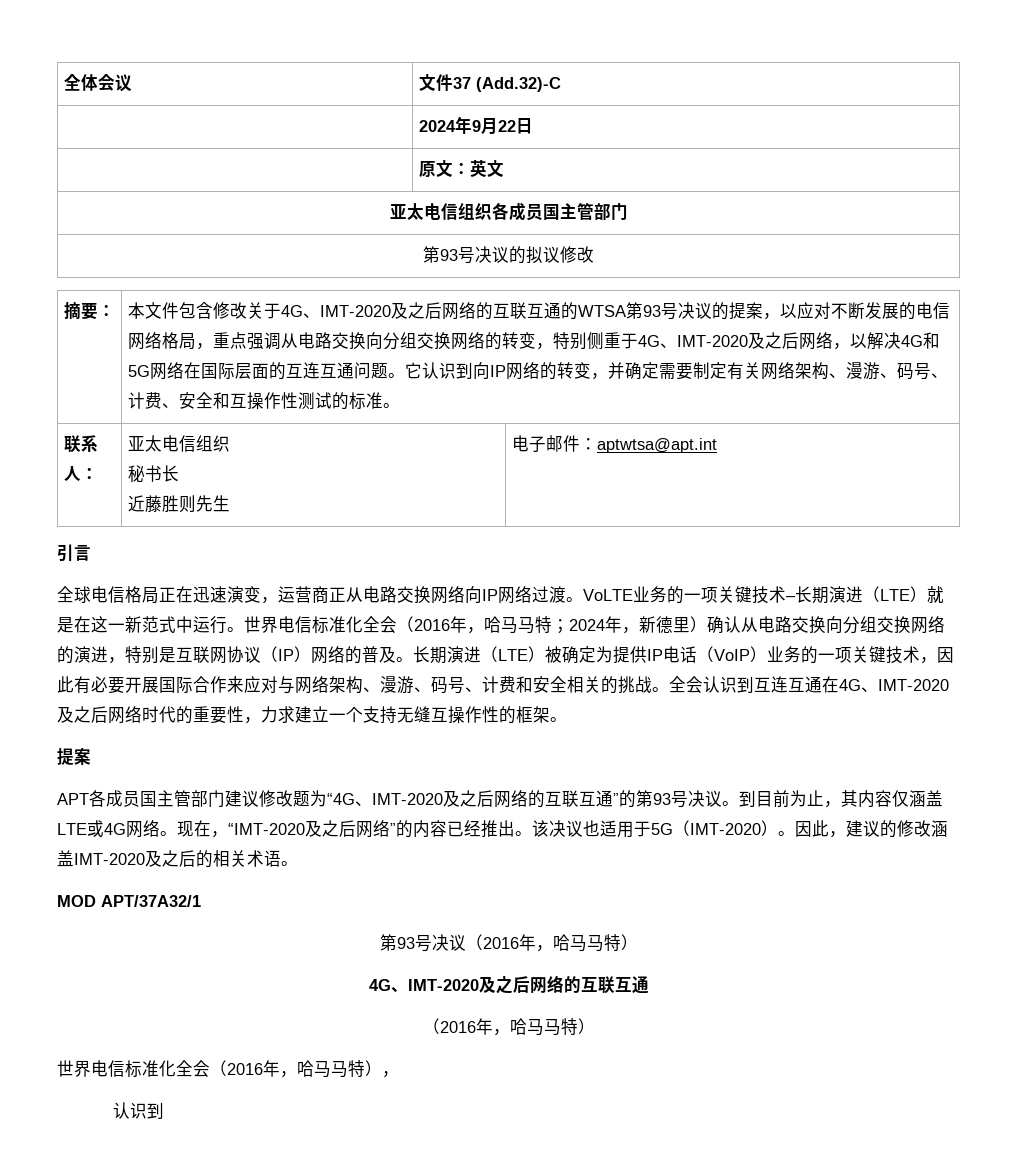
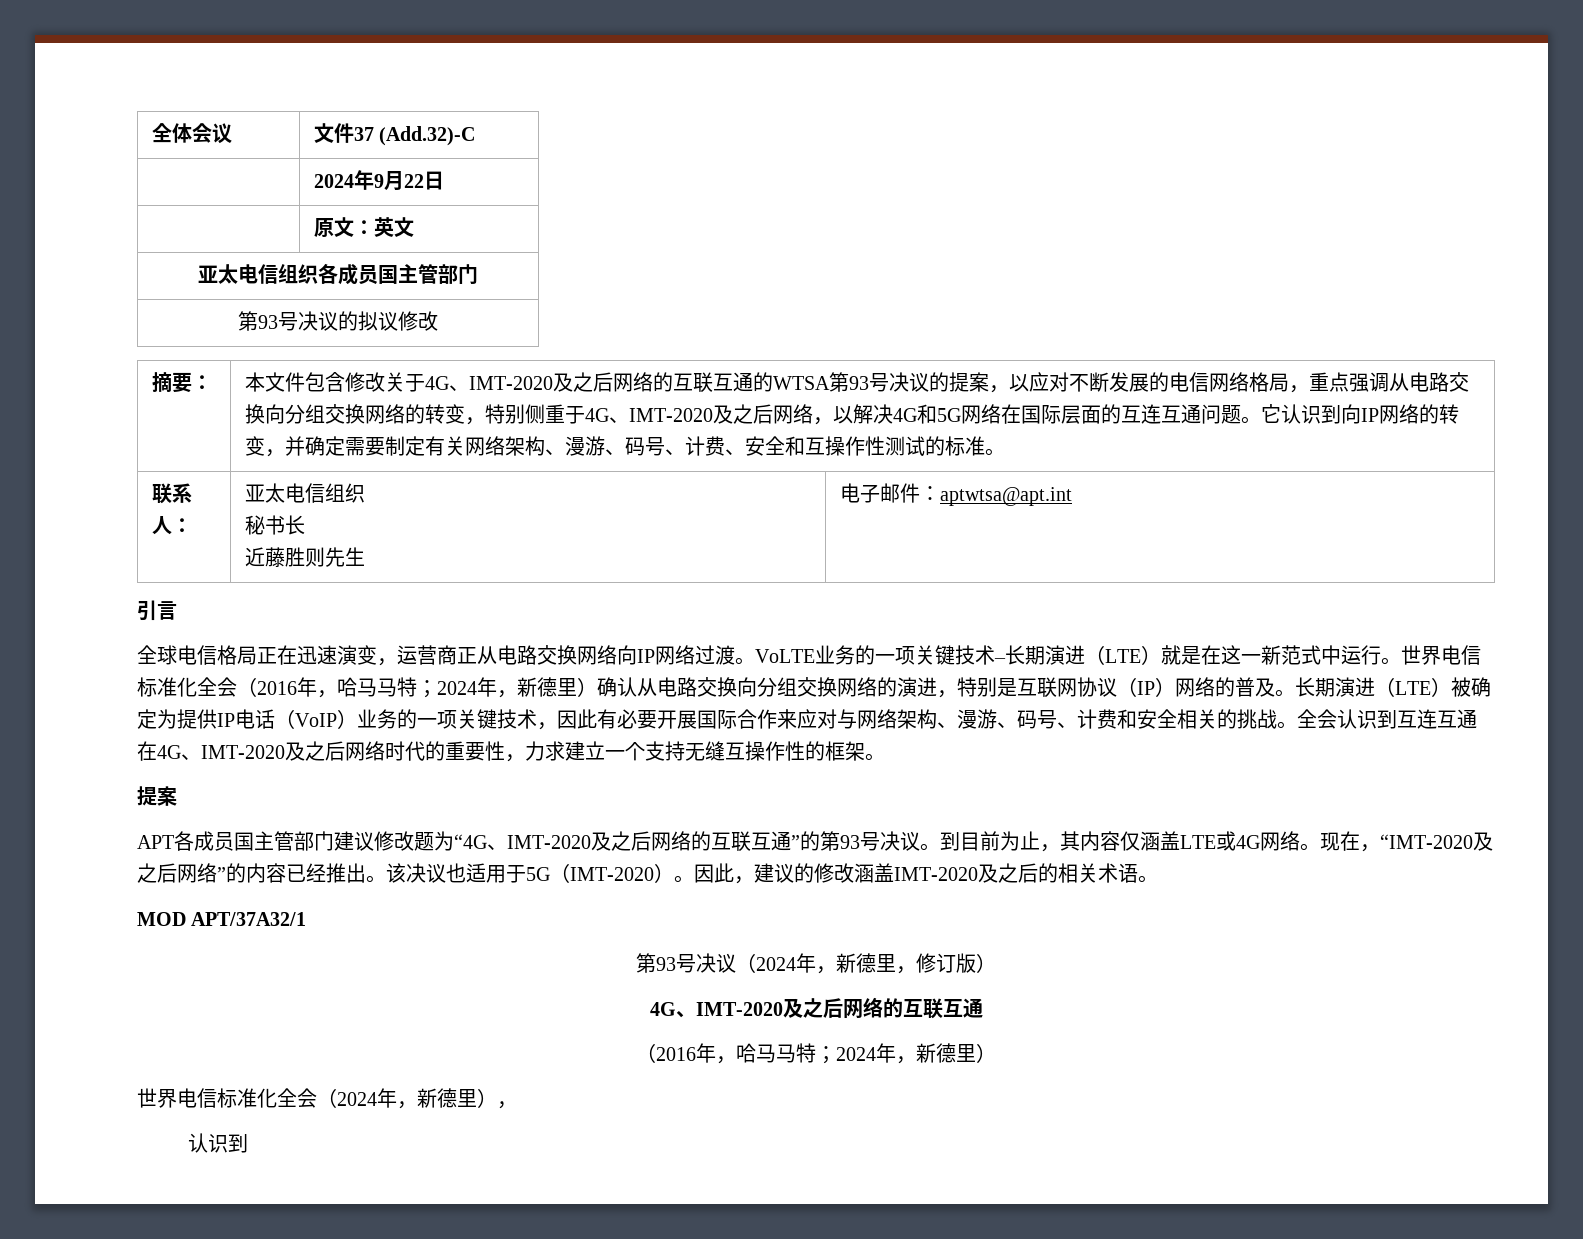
- 第93号决议（2016年，哈马马特）
+ 第93号决议（2024年，新德里，修订版）
  4G、IMT-2020及之后网络的互联互通
- （2016年，哈马马特）
+ （2016年，哈马马特；2024年，新德里）
- 世界电信标准化全会（2016年，哈马马特），
+ 世界电信标准化全会（2024年，新德里），

